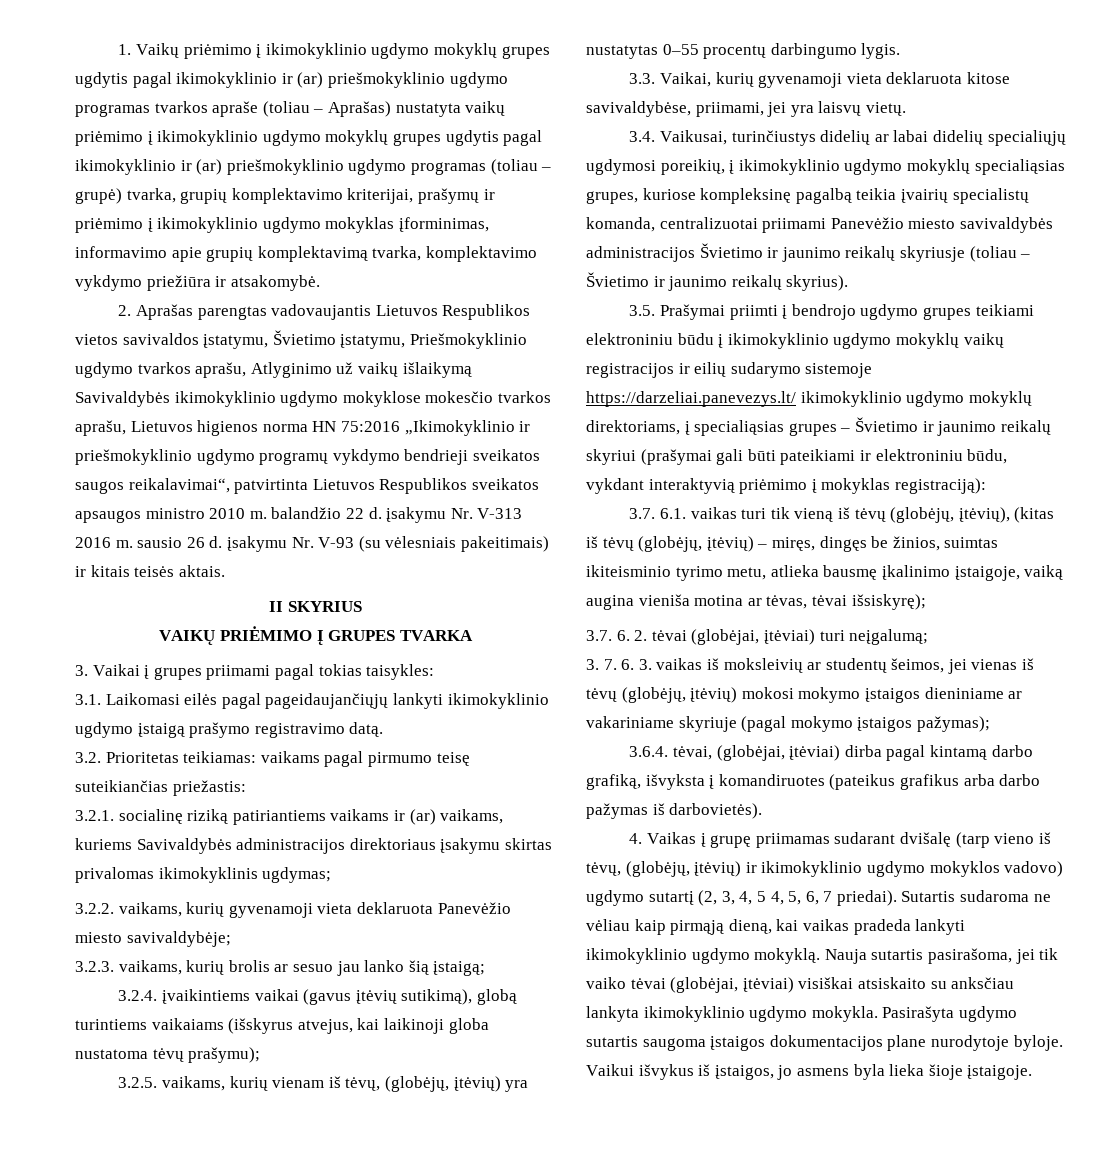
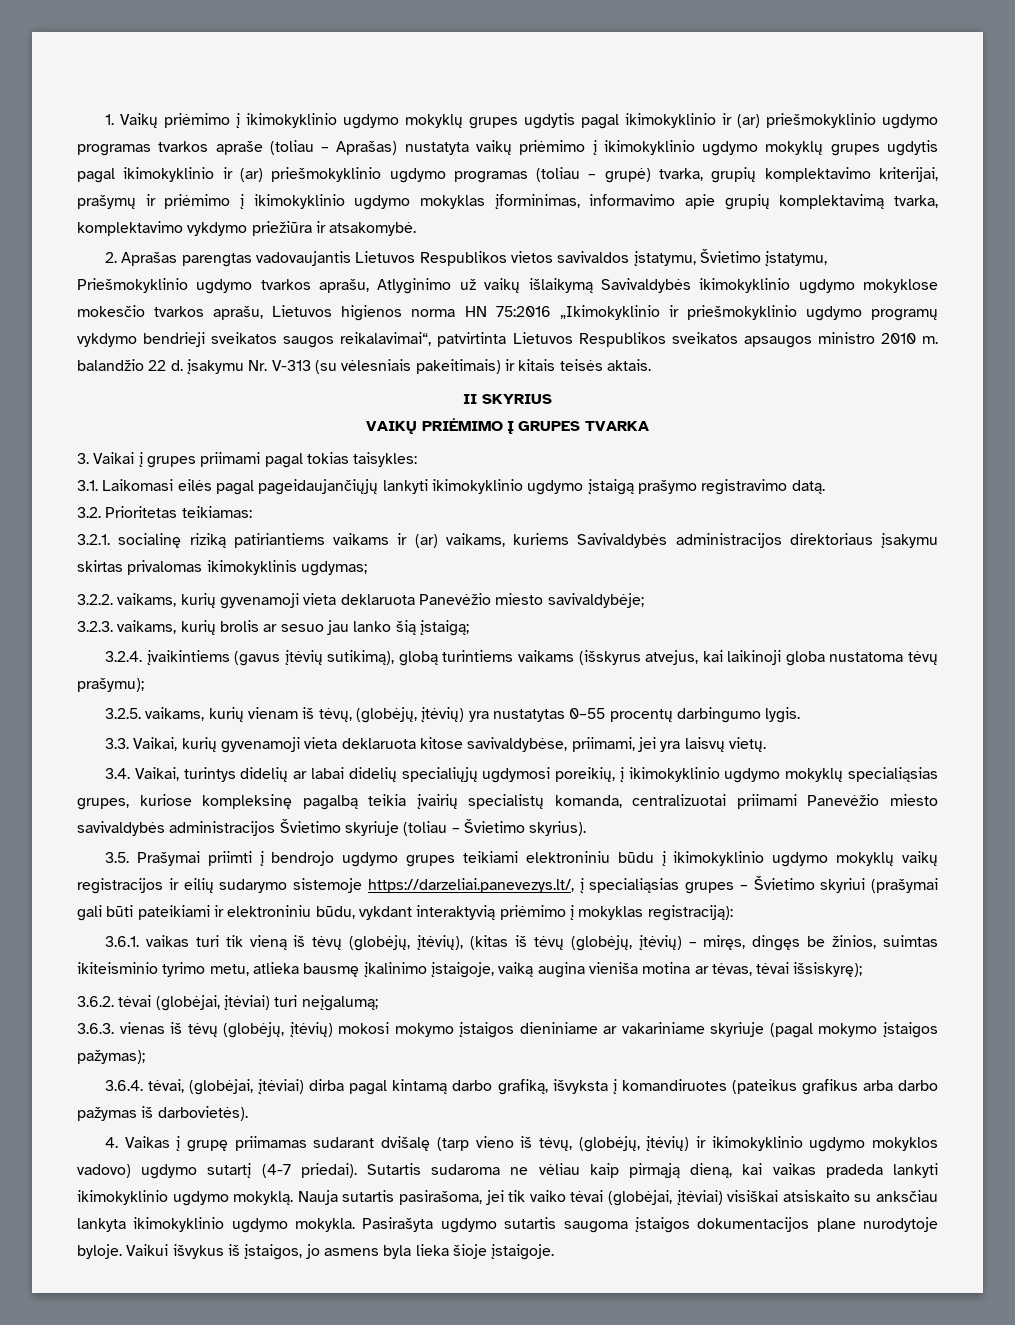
- 2. Aprašas parengtas vadovaujantis Lietuvos Respublikos vietos savivaldos įstatymu, Švietimo įstatymu, Priešmokyklinio ugdymo tvarkos aprašu, Atlyginimo už vaikų išlaikymą Savivaldybės ikimokyklinio ugdymo mokyklose mokesčio tvarkos aprašu, Lietuvos higienos norma HN 75:2016 „Ikimokyklinio ir priešmokyklinio ugdymo programų vykdymo bendrieji sveikatos saugos reikalavimai“, patvirtinta Lietuvos Respublikos sveikatos apsaugos ministro 2010 m. balandžio 22 d. įsakymu Nr. V-313 2016 m. sausio 26 d. įsakymu Nr. V-93 (su vėlesniais pakeitimais) ir kitais teisės aktais.
+ 2. Aprašas parengtas vadovaujantis Lietuvos Respublikos vietos savivaldos įstatymu, Švietimo įstatymu, Priešmokyklinio ugdymo tvarkos aprašu, Atlyginimo už vaikų išlaikymą Savivaldybės ikimokyklinio ugdymo mokyklose mokesčio tvarkos aprašu, Lietuvos higienos norma HN 75:2016 „Ikimokyklinio ir priešmokyklinio ugdymo programų vykdymo bendrieji sveikatos saugos reikalavimai“, patvirtinta Lietuvos Respublikos sveikatos apsaugos ministro 2010 m. balandžio 22 d. įsakymu Nr. V-313 (su vėlesniais pakeitimais) ir kitais teisės aktais.
- 3.2. Prioritetas teikiamas: vaikams pagal pirmumo teisę suteikiančias priežastis:
+ 3.2. Prioritetas teikiamas:
- 3.2.4. įvaikintiems vaikai (gavus įtėvių sutikimą), globą turintiems vaikaiams (išskyrus atvejus, kai laikinoji globa nustatoma tėvų prašymu);
+ 3.2.4. įvaikintiems (gavus įtėvių sutikimą), globą turintiems vaikams (išskyrus atvejus, kai laikinoji globa nustatoma tėvų prašymu);
- 3.4. Vaikusai, turinčiustys didelių ar labai didelių specialiųjų ugdymosi poreikių, į ikimokyklinio ugdymo mokyklų specialiąsias grupes, kuriose kompleksinę pagalbą teikia įvairių specialistų komanda, centralizuotai priimami Panevėžio miesto savivaldybės administracijos Švietimo ir jaunimo reikalų skyriusje (toliau – Švietimo ir jaunimo reikalų skyrius).
+ 3.4. Vaikai, turintys didelių ar labai didelių specialiųjų ugdymosi poreikių, į ikimokyklinio ugdymo mokyklų specialiąsias grupes, kuriose kompleksinę pagalbą teikia įvairių specialistų komanda, centralizuotai priimami Panevėžio miesto savivaldybės administracijos Švietimo skyriuje (toliau – Švietimo skyrius).
- 3.5. Prašymai priimti į bendrojo ugdymo grupes teikiami elektroniniu būdu į ikimokyklinio ugdymo mokyklų vaikų registracijos ir eilių sudarymo sistemoje https://darzeliai.panevezys.lt/ ikimokyklinio ugdymo mokyklų direktoriams, į specialiąsias grupes – Švietimo ir jaunimo reikalų skyriui (prašymai gali būti pateikiami ir elektroniniu būdu, vykdant interaktyvią priėmimo į mokyklas registraciją):
+ 3.5. Prašymai priimti į bendrojo ugdymo grupes teikiami elektroniniu būdu į ikimokyklinio ugdymo mokyklų vaikų registracijos ir eilių sudarymo sistemoje https://darzeliai.panevezys.lt/, į specialiąsias grupes – Švietimo skyriui (prašymai gali būti pateikiami ir elektroniniu būdu, vykdant interaktyvią priėmimo į mokyklas registraciją):
- 3.7. 6.1. vaikas turi tik vieną iš tėvų (globėjų, įtėvių), (kitas iš tėvų (globėjų, įtėvių) – miręs, dingęs be žinios, suimtas ikiteisminio tyrimo metu, atlieka bausmę įkalinimo įstaigoje, vaiką augina vieniša motina ar tėvas, tėvai išsiskyrę);
+ 3.6.1. vaikas turi tik vieną iš tėvų (globėjų, įtėvių), (kitas iš tėvų (globėjų, įtėvių) – miręs, dingęs be žinios, suimtas ikiteisminio tyrimo metu, atlieka bausmę įkalinimo įstaigoje, vaiką augina vieniša motina ar tėvas, tėvai išsiskyrę);
- 3.7. 6. 2. tėvai (globėjai, įtėviai) turi neįgalumą;
+ 3.6.2. tėvai (globėjai, įtėviai) turi neįgalumą;
- 3. 7. 6. 3. vaikas iš moksleivių ar studentų šeimos, jei vienas iš tėvų (globėjų, įtėvių) mokosi mokymo įstaigos dieniniame ar vakariniame skyriuje (pagal mokymo įstaigos pažymas);
+ 3.6.3. vienas iš tėvų (globėjų, įtėvių) mokosi mokymo įstaigos dieniniame ar vakariniame skyriuje (pagal mokymo įstaigos pažymas);
- 4. Vaikas į grupę priimamas sudarant dvišalę (tarp vieno iš tėvų, (globėjų, įtėvių) ir ikimokyklinio ugdymo mokyklos vadovo) ugdymo sutartį (2, 3, 4, 5 4, 5, 6, 7 priedai).
+ 4. Vaikas į grupę priimamas sudarant dvišalę (tarp vieno iš tėvų, (globėjų, įtėvių) ir ikimokyklinio ugdymo mokyklos vadovo) ugdymo sutartį (4-7 priedai).

